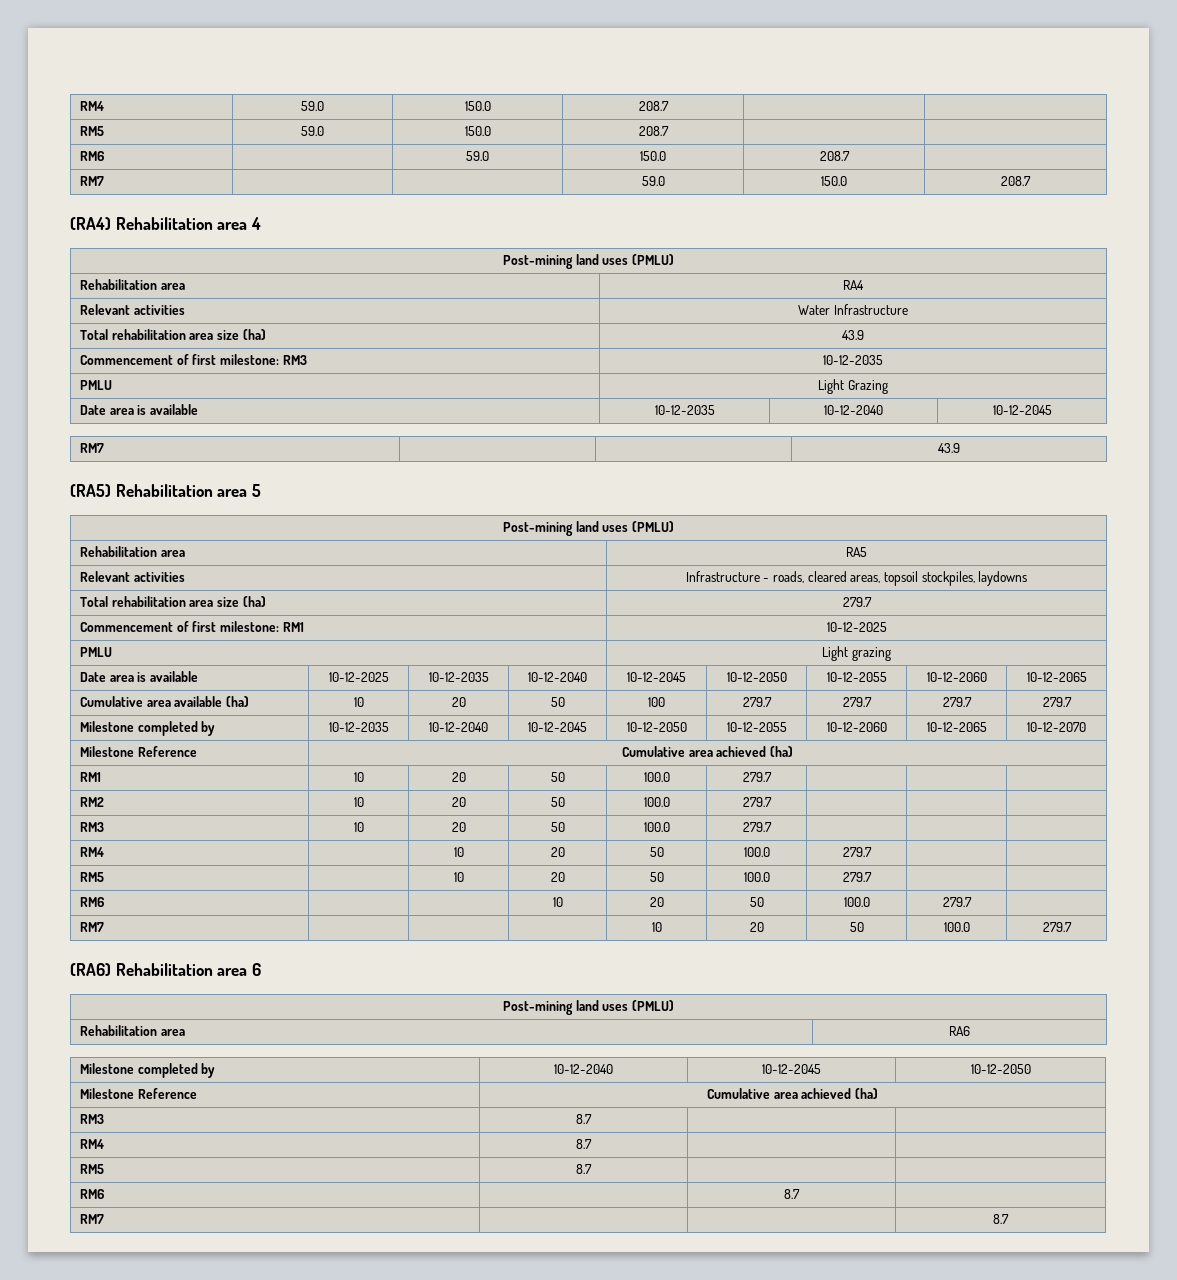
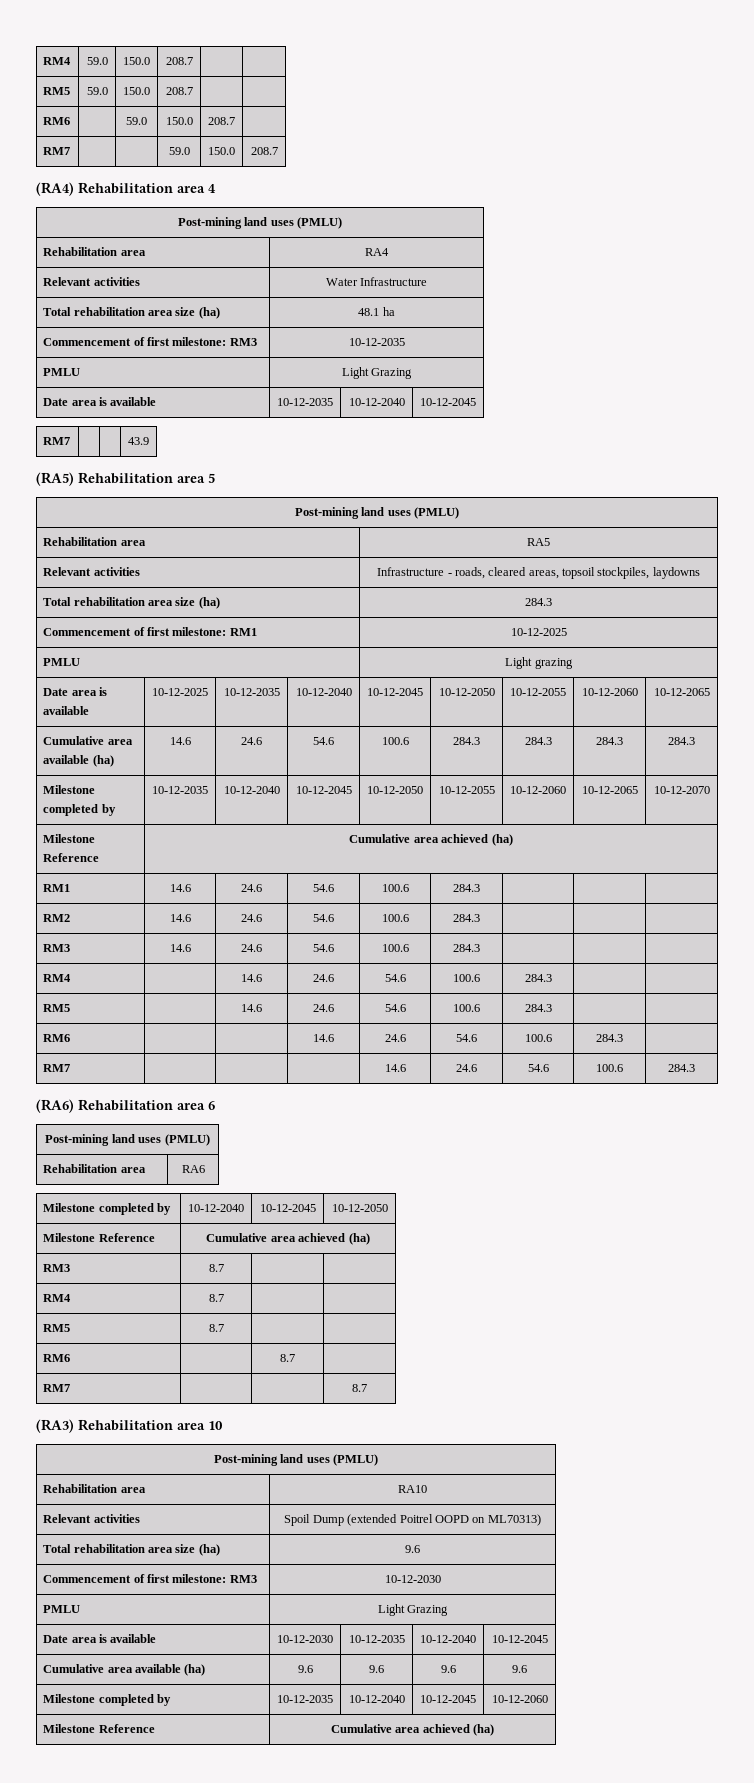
- Total rehabilitation area size (ha) | 43.9
+ Total rehabilitation area size (ha) | 48.1 ha
- Total rehabilitation area size (ha) | 279.7
+ Total rehabilitation area size (ha) | 284.3
- Cumulative area available (ha) | 10 | 20 | 50 | 100 | 279.7 | 279.7 | 279.7 | 279.7
+ Cumulative area available (ha) | 14.6 | 24.6 | 54.6 | 100.6 | 284.3 | 284.3 | 284.3 | 284.3
- RM1 | 10 | 20 | 50 | 100.0 | 279.7 | | |
- RM2 | 10 | 20 | 50 | 100.0 | 279.7 | | |
- RM3 | 10 | 20 | 50 | 100.0 | 279.7 | | |
- RM4 | | 10 | 20 | 50 | 100.0 | 279.7 | |
- RM5 | | 10 | 20 | 50 | 100.0 | 279.7 | |
- RM6 | | | 10 | 20 | 50 | 100.0 | 279.7 |
- RM7 | | | | 10 | 20 | 50 | 100.0 | 279.7
+ RM1 | 14.6 | 24.6 | 54.6 | 100.6 | 284.3 | | |
+ RM2 | 14.6 | 24.6 | 54.6 | 100.6 | 284.3 | | |
+ RM3 | 14.6 | 24.6 | 54.6 | 100.6 | 284.3 | | |
+ RM4 | | 14.6 | 24.6 | 54.6 | 100.6 | 284.3 | |
+ RM5 | | 14.6 | 24.6 | 54.6 | 100.6 | 284.3 | |
+ RM6 | | | 14.6 | 24.6 | 54.6 | 100.6 | 284.3 |
+ RM7 | | | | 14.6 | 24.6 | 54.6 | 100.6 | 284.3
+ (RA3) Rehabilitation area 10
+ Post-mining land uses (PMLU)
+ Rehabilitation area | RA10
+ Relevant activities | Spoil Dump (extended Poitrel OOPD on ML70313)
+ Total rehabilitation area size (ha) | 9.6
+ Commencement of first milestone: RM3 | 10-12-2030
+ PMLU | Light Grazing
+ Date area is available | 10-12-2030 | 10-12-2035 | 10-12-2040 | 10-12-2045
+ Cumulative area available (ha) | 9.6 | 9.6 | 9.6 | 9.6
+ Milestone completed by | 10-12-2035 | 10-12-2040 | 10-12-2045 | 10-12-2060
+ Milestone Reference | Cumulative area achieved (ha)

